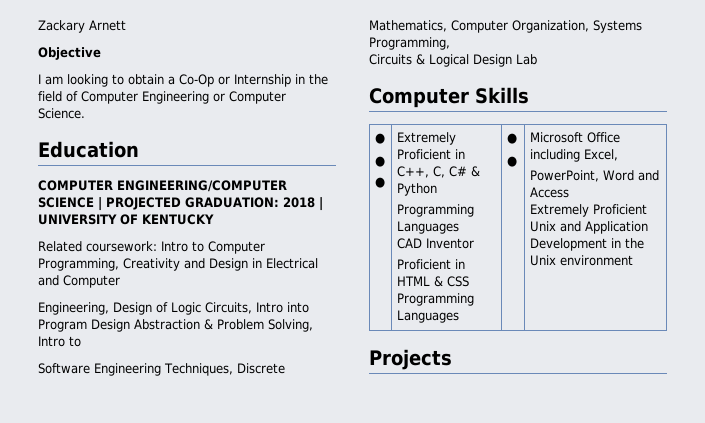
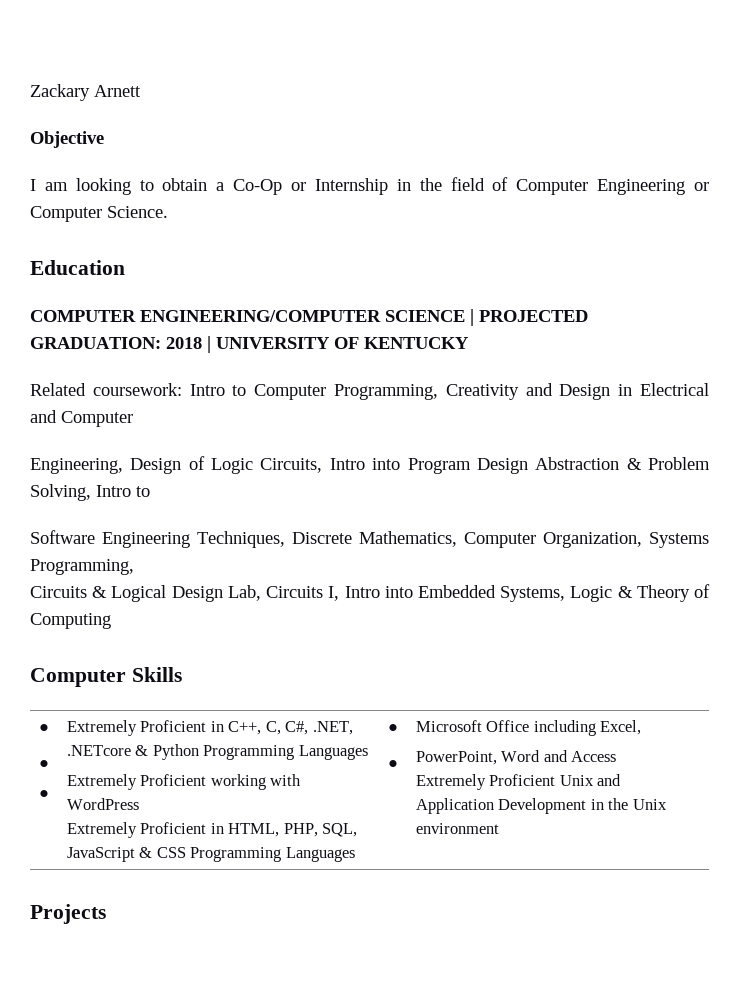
- Circuits & Logical Design Lab
+ Circuits & Logical Design Lab, Circuits I, Intro into Embedded Systems, Logic & Theory of Computing
- Extremely Proficient in C++, C, C# & Python
- Programming Languages
+ Extremely Proficient in C++, C, C#, .NET, .NETcore & Python Programming Languages
- CAD Inventor
- Proficient in HTML & CSS Programming Languages
+ Extremely Proficient working with WordPress
+ Extremely Proficient in HTML, PHP, SQL, JavaScript & CSS Programming Languages

